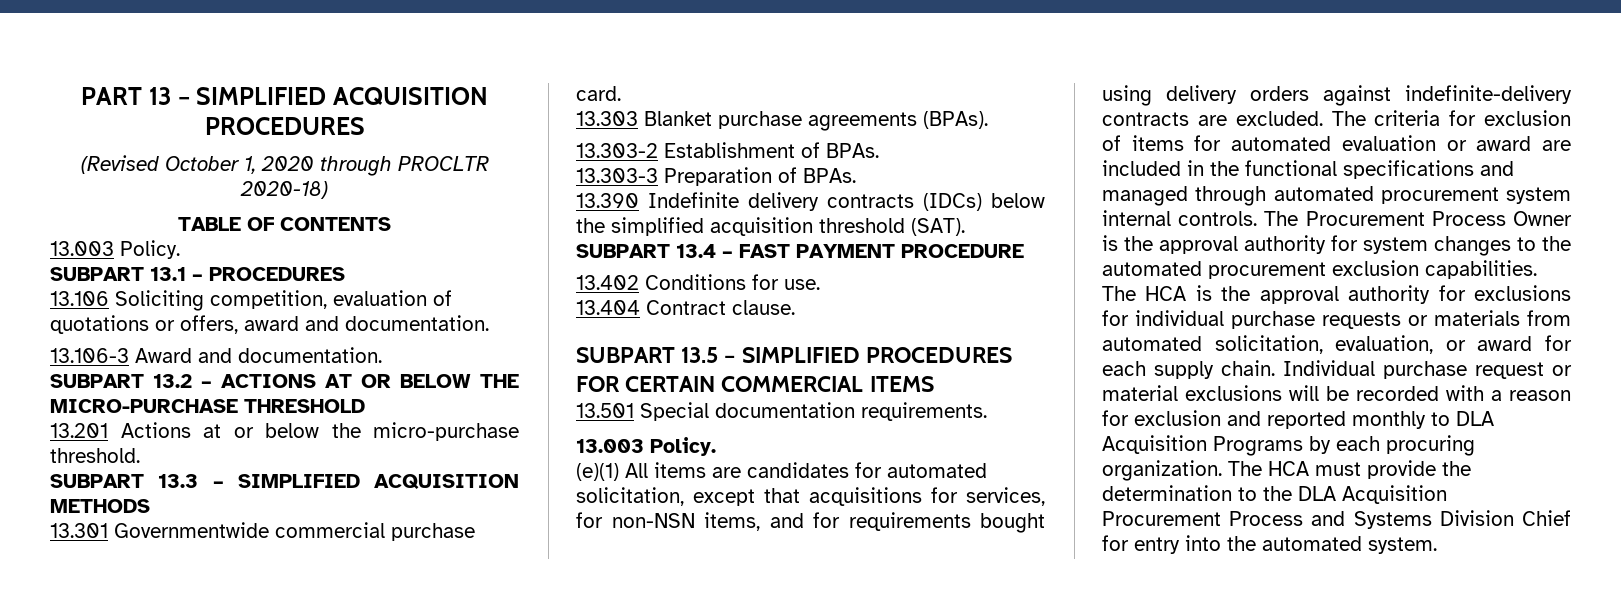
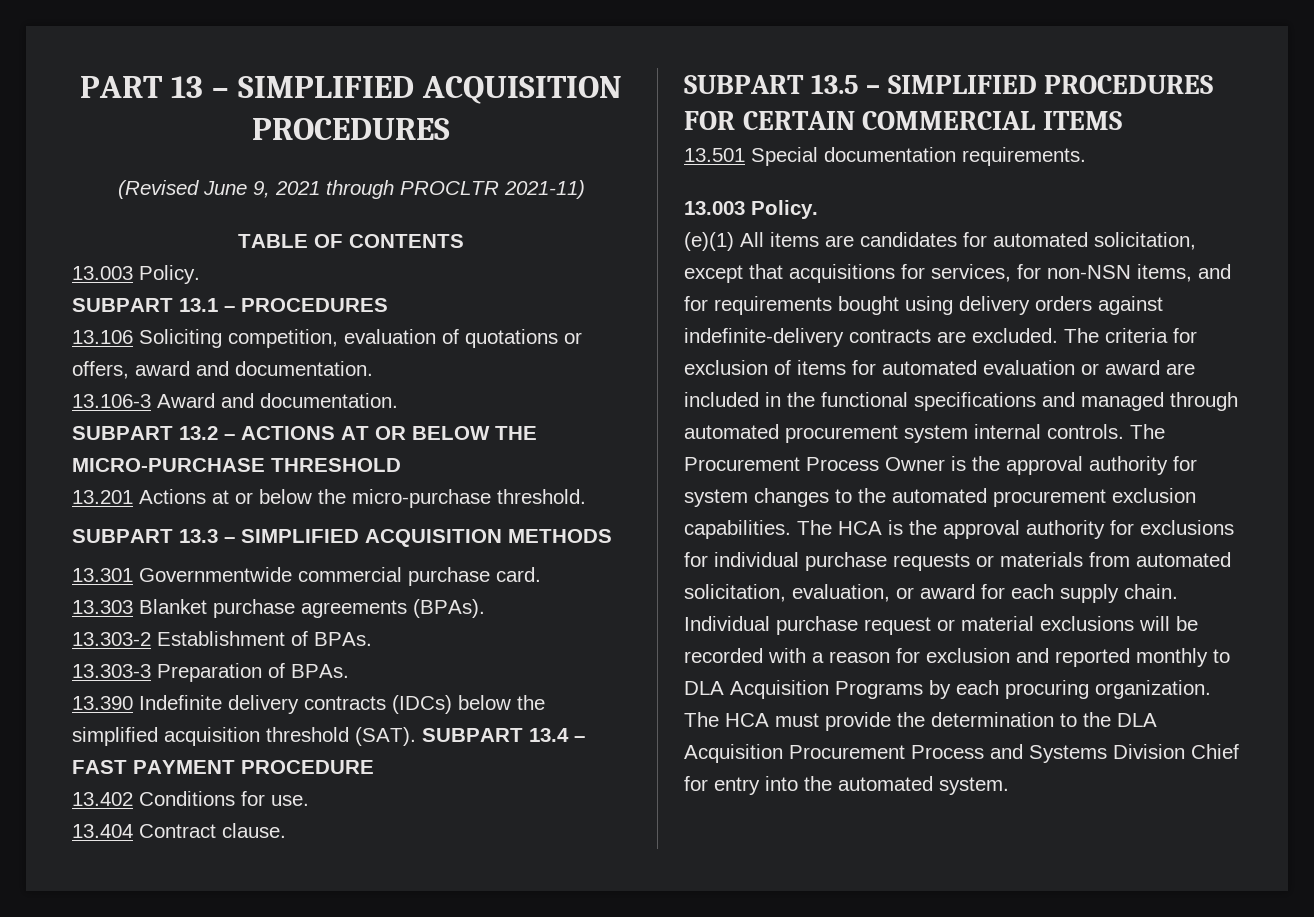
- (Revised October 1, 2020 through PROCLTR 2020-18)
+ (Revised June 9, 2021 through PROCLTR 2021-11)

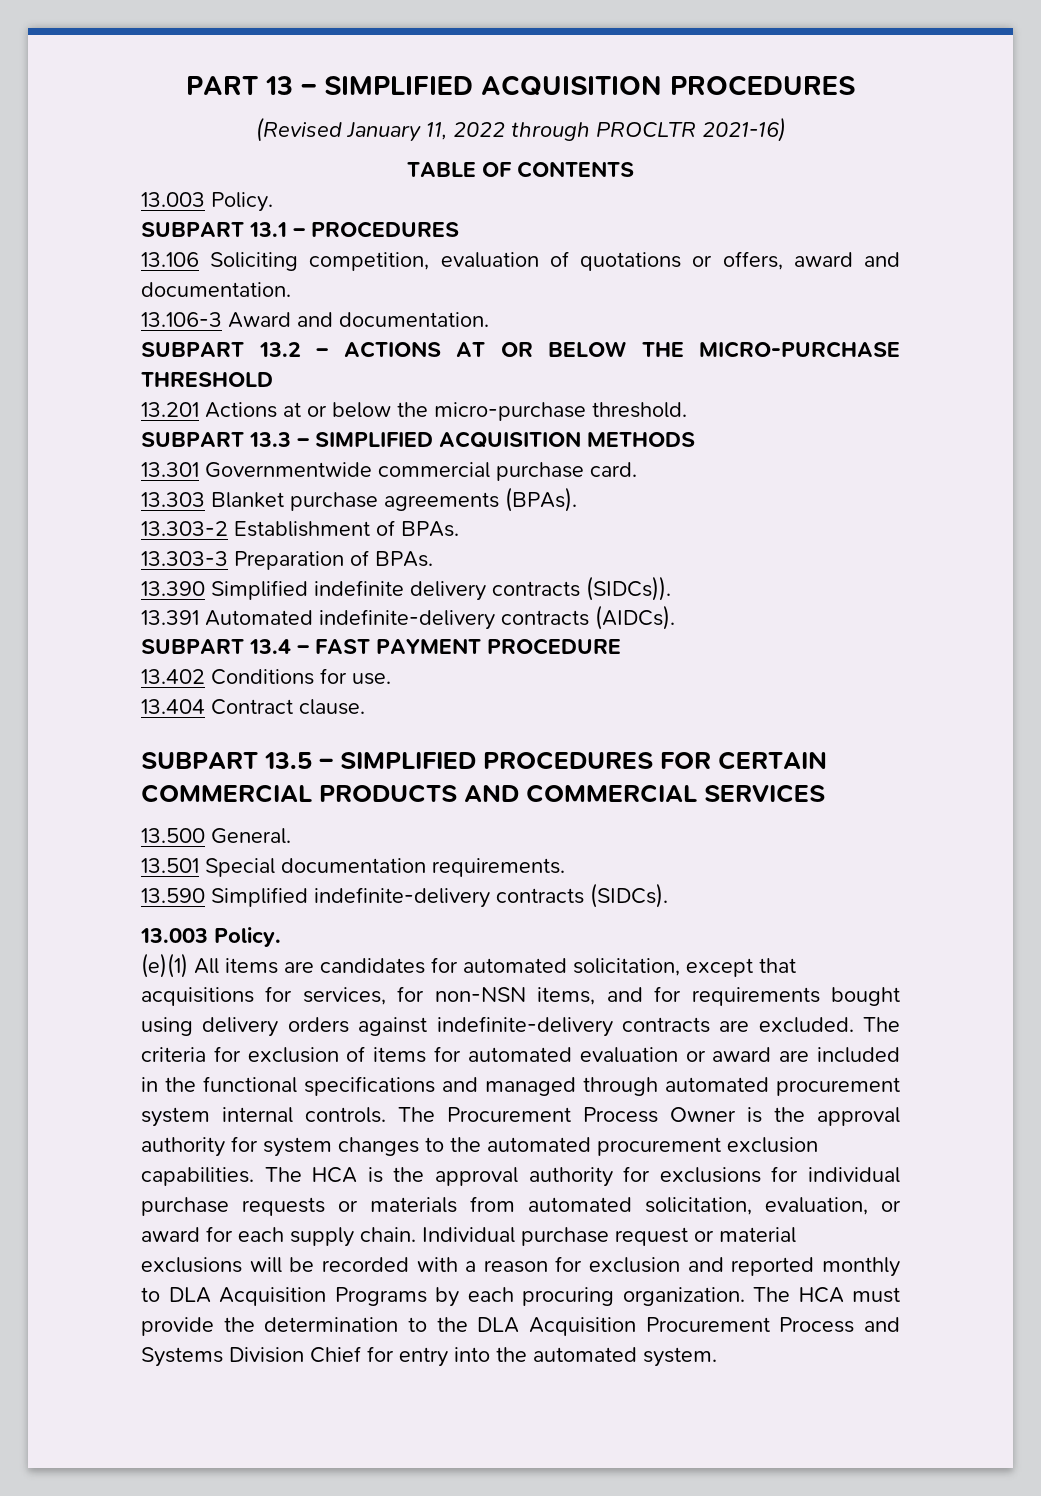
- (Revised June 9, 2021 through PROCLTR 2021-11)
+ (Revised January 11, 2022 through PROCLTR 2021-16)
- 13.390 Indefinite delivery contracts (IDCs) below the simplified acquisition threshold (SAT). SUBPART 13.4 – FAST PAYMENT PROCEDURE
+ 13.390 Simplified indefinite delivery contracts (SIDCs)).
+ 13.391 Automated indefinite-delivery contracts (AIDCs).
+ SUBPART 13.4 – FAST PAYMENT PROCEDURE
- SUBPART 13.5 – SIMPLIFIED PROCEDURES FOR CERTAIN COMMERCIAL ITEMS
+ SUBPART 13.5 – SIMPLIFIED PROCEDURES FOR CERTAIN COMMERCIAL PRODUCTS AND COMMERCIAL SERVICES
+ 13.500 General.
+ 13.590 Simplified indefinite-delivery contracts (SIDCs).

